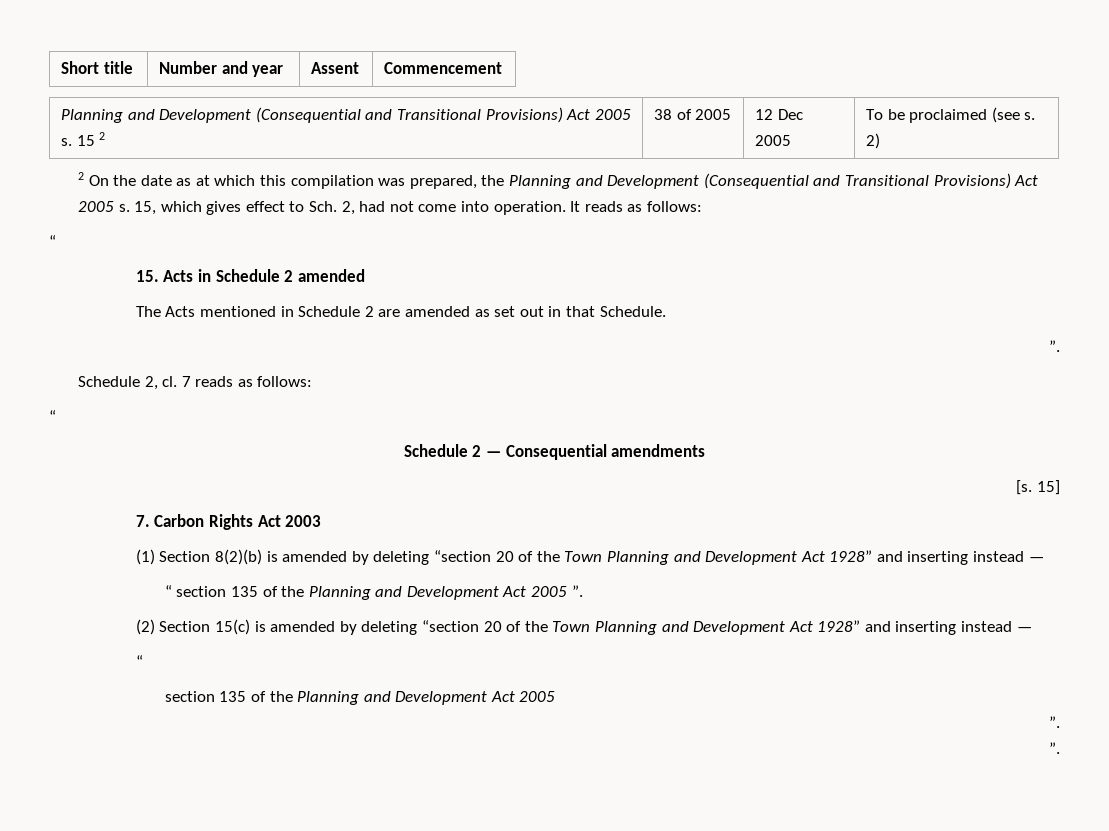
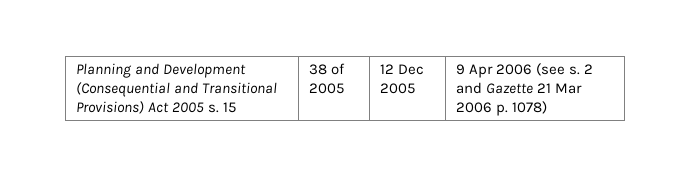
- Short title | Number and year | Assent | Commencement
- Planning and Development (Consequential and Transitional Provisions) Act 2005 s. 15 2 | 38 of 2005 | 12 Dec 2005 | To be proclaimed (see s. 2)
- 2 On the date as at which this compilation was prepared, the Planning and Development (Consequential and Transitional Provisions) Act 2005 s. 15, which gives effect to Sch. 2, had not come into operation. It reads as follows:
- “
- 15. Acts in Schedule 2 amended
- The Acts mentioned in Schedule 2 are amended as set out in that Schedule.
- ”.
- Schedule 2, cl. 7 reads as follows:
- “
- Schedule 2 — Consequential amendments
- [s. 15]
- 7. Carbon Rights Act 2003
- (1) Section 8(2)(b) is amended by deleting “section 20 of the Town Planning and Development Act 1928” and inserting instead —
- “ section 135 of the Planning and Development Act 2005 ”.
- (2) Section 15(c) is amended by deleting “section 20 of the Town Planning and Development Act 1928” and inserting instead —
- “
- section 135 of the Planning and Development Act 2005
- ”.
- ”.
+ Planning and Development (Consequential and Transitional Provisions) Act 2005 s. 15 | 38 of 2005 | 12 Dec 2005 | 9 Apr 2006 (see s. 2 and Gazette 21 Mar 2006 p. 1078)

